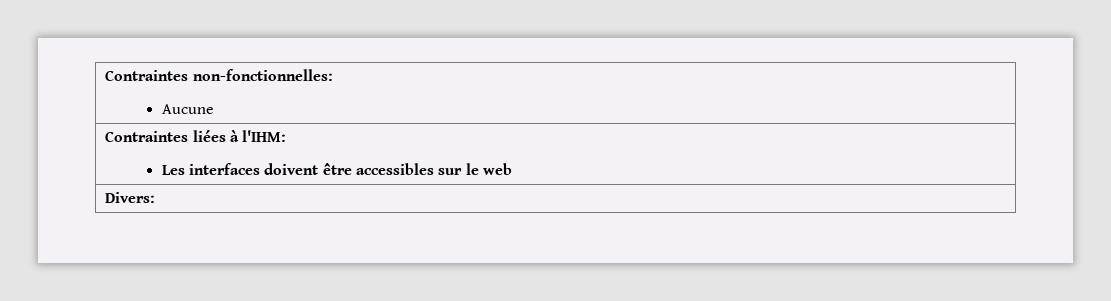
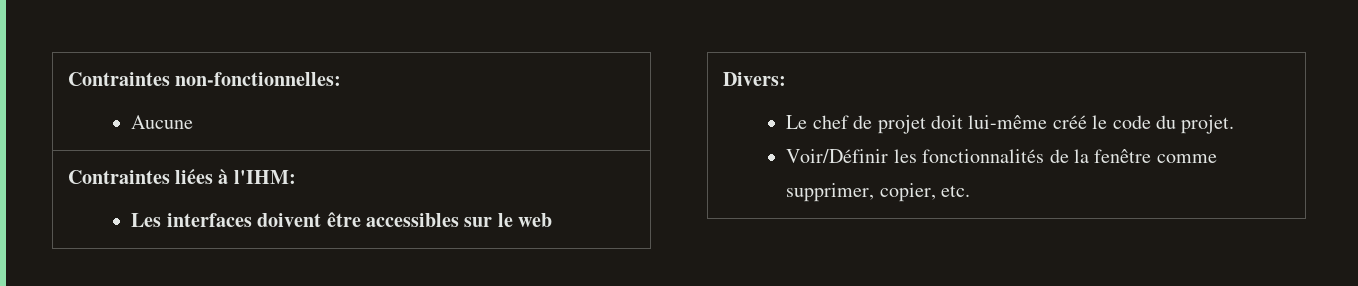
  Divers:
+ Le chef de projet doit lui-même créé le code du projet.
+ Voir/Définir les fonctionnalités de la fenêtre comme supprimer, copier, etc.

